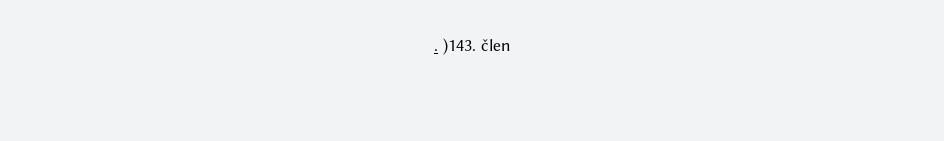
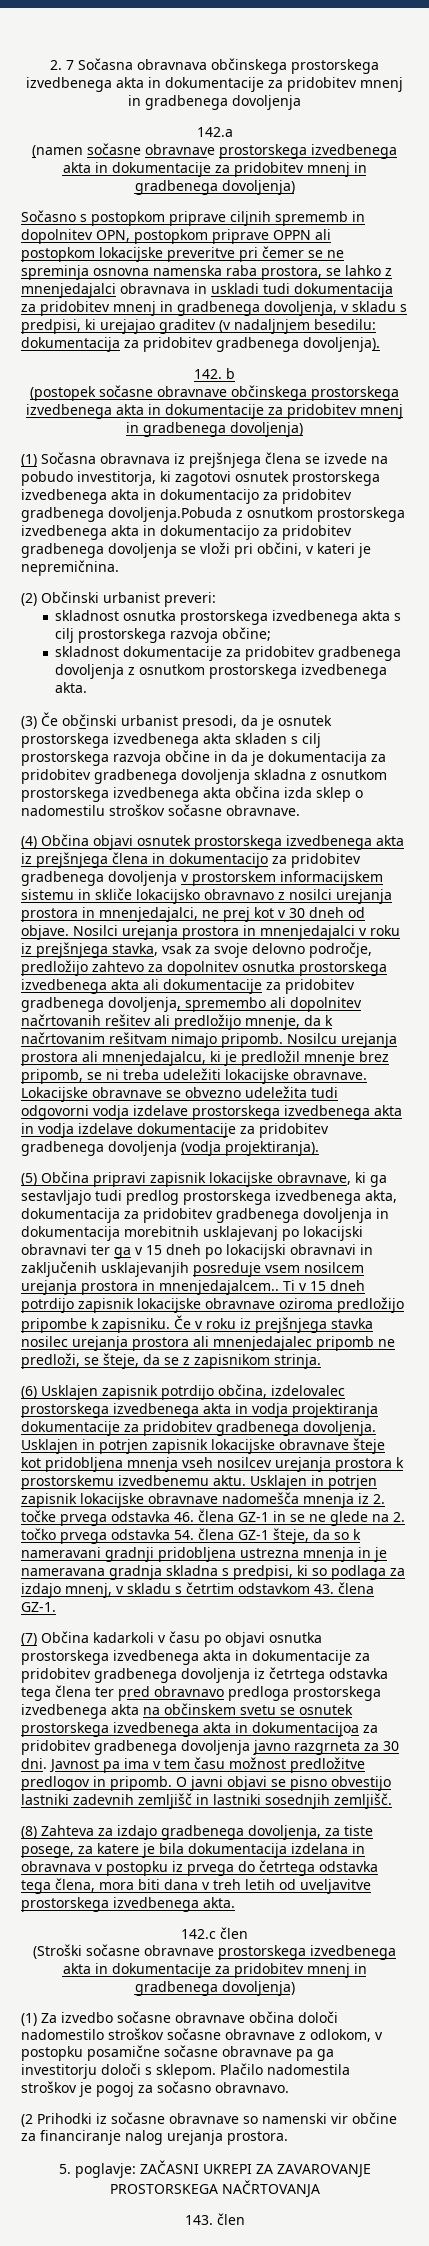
- . )143. člen
+ 2. 7 Sočasna obravnava občinskega prostorskega izvedbenega akta in dokumentacije za pridobitev mnenj in gradbenega dovoljenja
+ 142.a
+ (namen sočasne obravnave prostorskega izvedbenega akta in dokumentacije za pridobitev mnenj in gradbenega dovoljenja)
+ Sočasno s postopkom priprave ciljnih sprememb in dopolnitev OPN, postopkom priprave OPPN ali postopkom lokacijske preveritve pri čemer se ne spreminja osnovna namenska raba prostora, se lahko z mnenjedajalci obravnava in uskladi tudi dokumentacija za pridobitev mnenj in gradbenega dovoljenja, v skladu s predpisi, ki urejajao graditev (v nadaljnjem besedilu: dokumentacija za pridobitev gradbenega dovoljenja).
+ 142. b
+ (postopek sočasne obravnave občinskega prostorskega izvedbenega akta in dokumentacije za pridobitev mnenj in gradbenega dovoljenja)
+ (1) Sočasna obravnava iz prejšnjega člena se izvede na pobudo investitorja, ki zagotovi osnutek prostorskega izvedbenega akta in dokumentacijo za pridobitev gradbenega dovoljenja.Pobuda z osnutkom prostorskega izvedbenega akta in dokumentacijo za pridobitev gradbenega dovoljenja se vloži pri občini, v kateri je nepremičnina.
+ (2) Občinski urbanist preveri:
+ skladnost osnutka prostorskega izvedbenega akta s cilj prostorskega razvoja občine;
+ skladnost dokumentacije za pridobitev gradbenega dovoljenja z osnutkom prostorskega izvedbenega akta.
+ (3) Če občinski urbanist presodi, da je osnutek prostorskega izvedbenega akta skladen s cilj prostorskega razvoja občine in da je dokumentacija za pridobitev gradbenega dovoljenja skladna z osnutkom prostorskega izvedbenega akta občina izda sklep o nadomestilu stroškov sočasne obravnave.
+ (4) Občina objavi osnutek prostorskega izvedbenega akta iz prejšnjega člena in dokumentacijo za pridobitev gradbenega dovoljenja v prostorskem informacijskem sistemu in skliče lokacijsko obravnavo z nosilci urejanja prostora in mnenjedajalci, ne prej kot v 30 dneh od objave. Nosilci urejanja prostora in mnenjedajalci v roku iz prejšnjega stavka, vsak za svoje delovno področje, predložijo zahtevo za dopolnitev osnutka prostorskega izvedbenega akta ali dokumentacije za pridobitev gradbenega dovoljenja, spremembo ali dopolnitev načrtovanih rešitev ali predložijo mnenje, da k načrtovanim rešitvam nimajo pripomb. Nosilcu urejanja prostora ali mnenjedajalcu, ki je predložil mnenje brez pripomb, se ni treba udeležiti lokacijske obravnave. Lokacijske obravnave se obvezno udeležita tudi odgovorni vodja izdelave prostorskega izvedbenega akta in vodja izdelave dokumentacije za pridobitev gradbenega dovoljenja (vodja projektiranja).
+ (5) Občina pripravi zapisnik lokacijske obravnave, ki ga sestavljajo tudi predlog prostorskega izvedbenega akta, dokumentacija za pridobitev gradbenega dovoljenja in dokumentacija morebitnih usklajevanj po lokacijski obravnavi ter ga v 15 dneh po lokacijski obravnavi in zaključenih usklajevanjih posreduje vsem nosilcem urejanja prostora in mnenjedajalcem.. Ti v 15 dneh potrdijo zapisnik lokacijske obravnave oziroma predložijo pripombe k zapisniku. Če v roku iz prejšnjega stavka nosilec urejanja prostora ali mnenjedajalec pripomb ne predloži, se šteje, da se z zapisnikom strinja.
+ (6) Usklajen zapisnik potrdijo občina, izdelovalec prostorskega izvedbenega akta in vodja projektiranja dokumentacije za pridobitev gradbenega dovoljenja. Usklajen in potrjen zapisnik lokacijske obravnave šteje kot pridobljena mnenja vseh nosilcev urejanja prostora k prostorskemu izvedbenemu aktu. Usklajen in potrjen zapisnik lokacijske obravnave nadomešča mnenja iz 2. točke prvega odstavka 46. člena GZ-1 in se ne glede na 2. točko prvega odstavka 54. člena GZ-1 šteje, da so k nameravani gradnji pridobljena ustrezna mnenja in je nameravana gradnja skladna s predpisi, ki so podlaga za izdajo mnenj, v skladu s četrtim odstavkom 43. člena GZ-1.
+ (7) Občina kadarkoli v času po objavi osnutka prostorskega izvedbenega akta in dokumentacije za pridobitev gradbenega dovoljenja iz četrtega odstavka tega člena ter pred obravnavo predloga prostorskega izvedbenega akta na občinskem svetu se osnutek prostorskega izvedbenega akta in dokumentacijoa za pridobitev gradbenega dovoljenja javno razgrneta za 30 dni. Javnost pa ima v tem času možnost predložitve predlogov in pripomb. O javni objavi se pisno obvestijo lastniki zadevnih zemljišč in lastniki sosednjih zemljišč.
+ (8) Zahteva za izdajo gradbenega dovoljenja, za tiste posege, za katere je bila dokumentacija izdelana in obravnava v postopku iz prvega do četrtega odstavka tega člena, mora biti dana v treh letih od uveljavitve prostorskega izvedbenega akta.
+ 142.c člen
+ (Stroški sočasne obravnave prostorskega izvedbenega akta in dokumentacije za pridobitev mnenj in gradbenega dovoljenja)
+ (1) Za izvedbo sočasne obravnave občina določi nadomestilo stroškov sočasne obravnave z odlokom, v postopku posamične sočasne obravnave pa ga investitorju določi s sklepom. Plačilo nadomestila stroškov je pogoj za sočasno obravnavo.
+ (2 Prihodki iz sočasne obravnave so namenski vir občine za financiranje nalog urejanja prostora.
+ 5. poglavje: ZAČASNI UKREPI ZA ZAVAROVANJE PROSTORSKEGA NAČRTOVANJA
+ 143. člen

